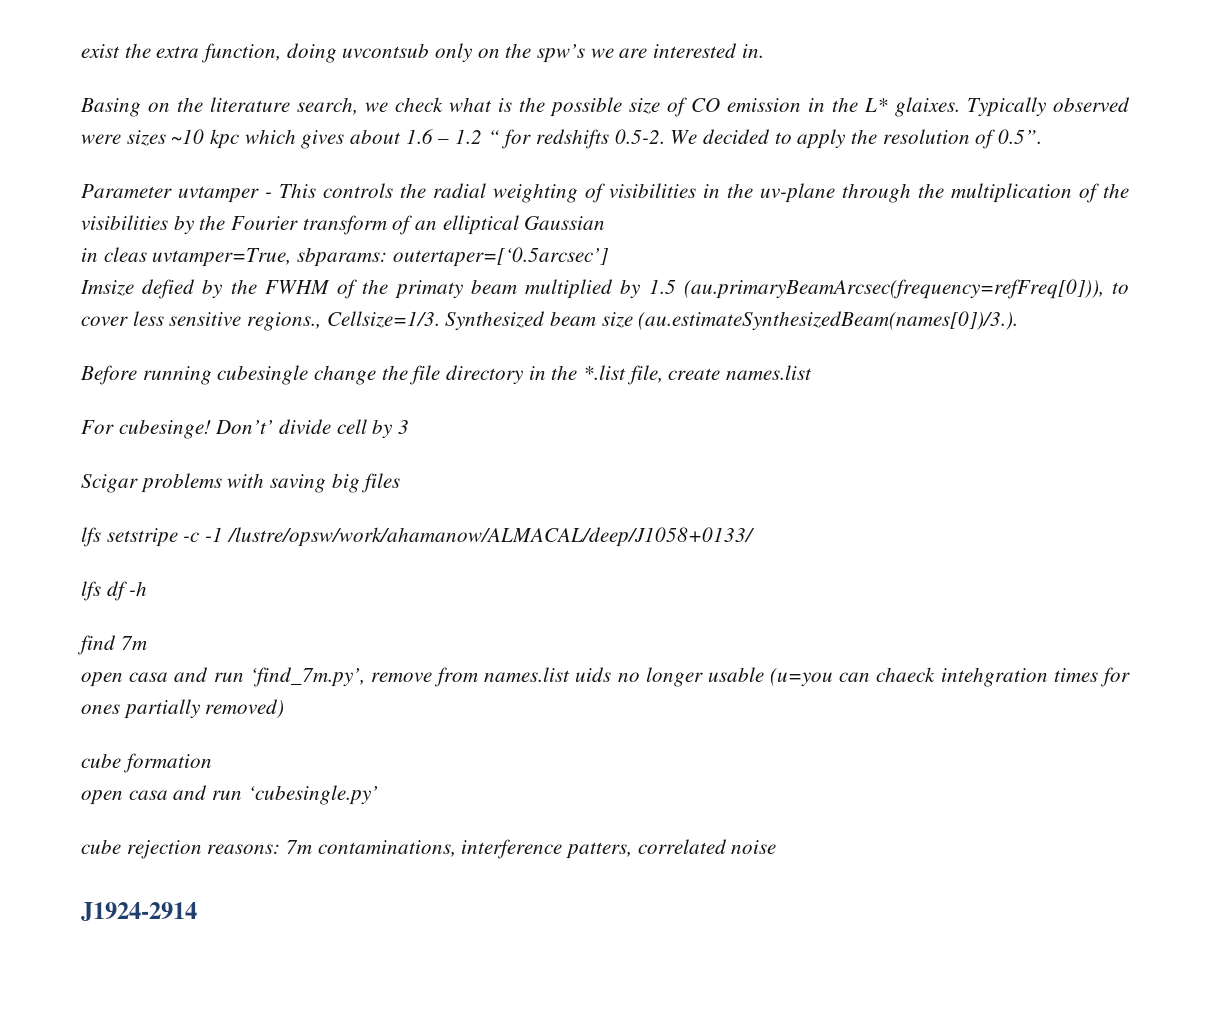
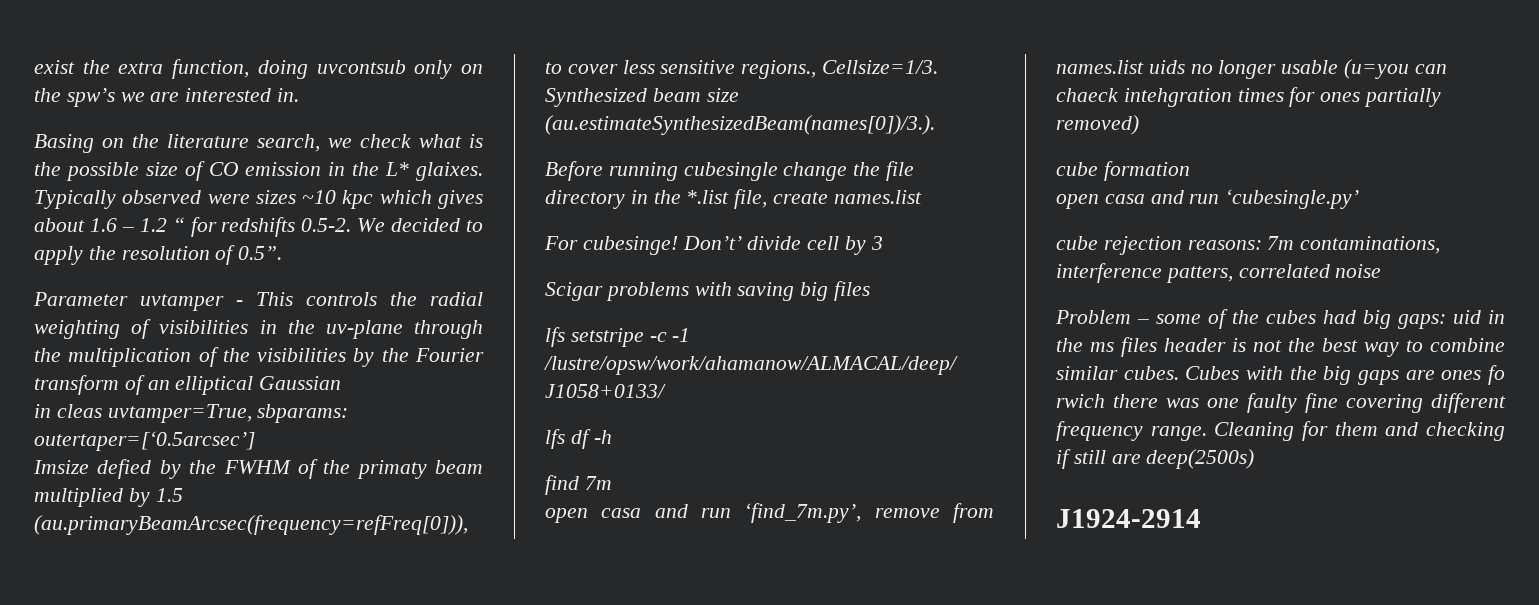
+ Problem – some of the cubes had big gaps: uid in the ms files header is not the best way to combine similar cubes. Cubes with the big gaps are ones fo rwich there was one faulty fine covering different frequency range. Cleaning for them and checking if still are deep(2500s)

